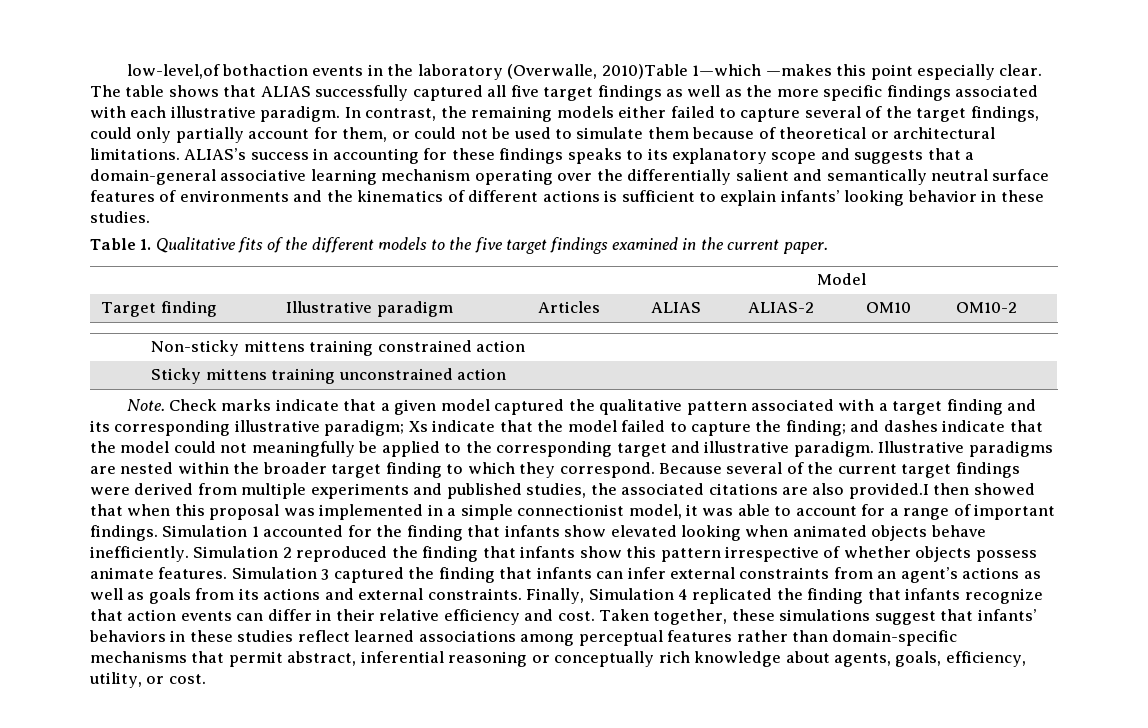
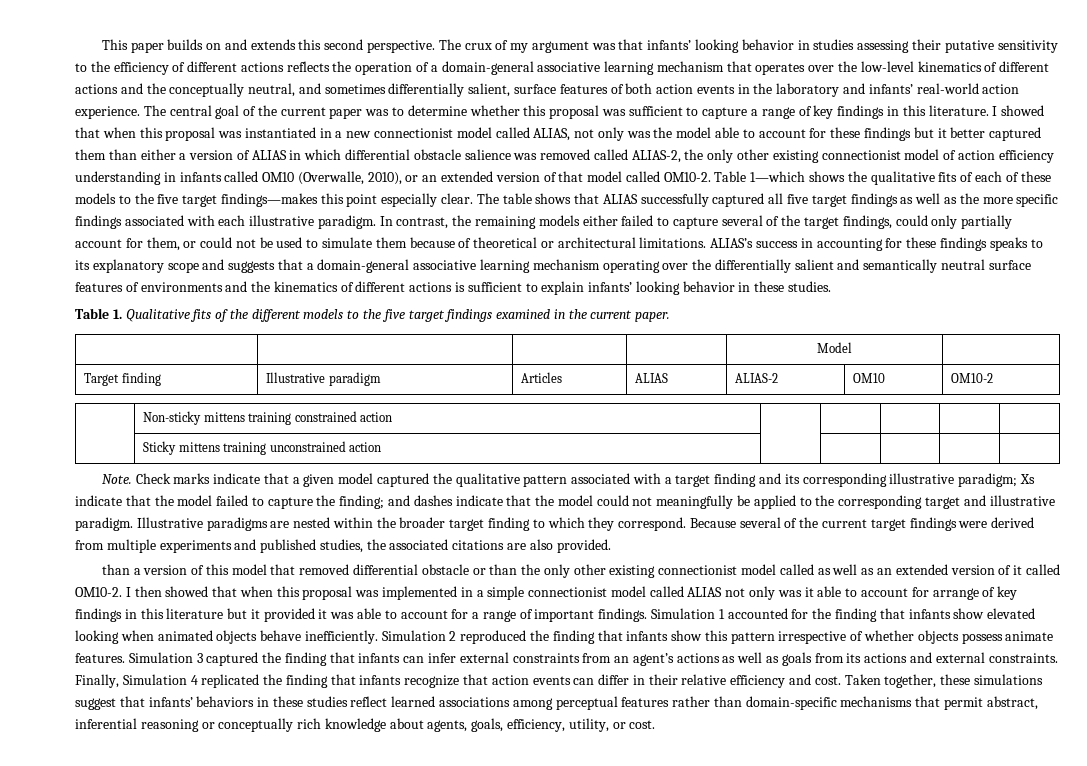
- low-level,of bothaction events in the laboratory (Overwalle, 2010)Table 1—which —makes this point especially clear.
+ This paper builds on and extends this second perspective. The crux of my argument was that infants’ looking behavior in studies assessing their putative sensitivity to the efficiency of different actions reflects the operation of a domain-general associative learning mechanism that operates over the low-level kinematics of different actions and the conceptually neutral, and sometimes differentially salient, surface features of both action events in the laboratory and infants’ real-world action experience. The central goal of the current paper was to determine whether this proposal was sufficient to capture a range of key findings in this literature. I showed that when this proposal was instantiated in a new connectionist model called ALIAS, not only was the model able to account for these findings but it better captured them than either a version of ALIAS in which differential obstacle salience was removed called ALIAS-2, the only other existing connectionist model of action efficiency understanding in infants called OM10 (Overwalle, 2010), or an extended version of that model called OM10-2. Table 1—which shows the qualitative fits of each of these models to the five target findings—makes this point especially clear.
- Because several of the current target findings were derived from multiple experiments and published studies, the associated citations are also provided.I then showed that when this proposal was implemented in a simple connectionist model, it was able to account for a range of important findings.
+ Because several of the current target findings were derived from multiple experiments and published studies, the associated citations are also provided.
+ than a version of this model that removed differential obstacle or than the only other existing connectionist model called as well as an extended version of it called OM10-2. I then showed that when this proposal was implemented in a simple connectionist model called ALIAS not only was it able to account for arrange of key findings in this literature but it provided it was able to account for a range of important findings.

